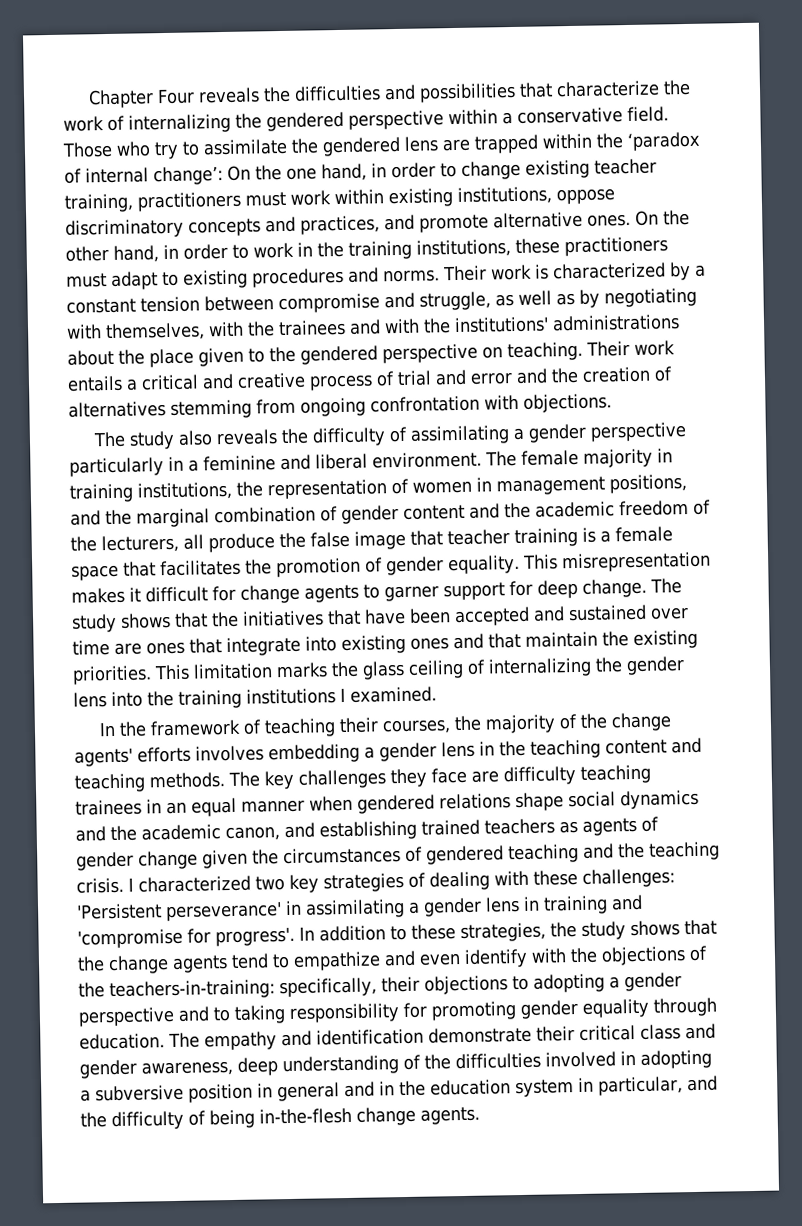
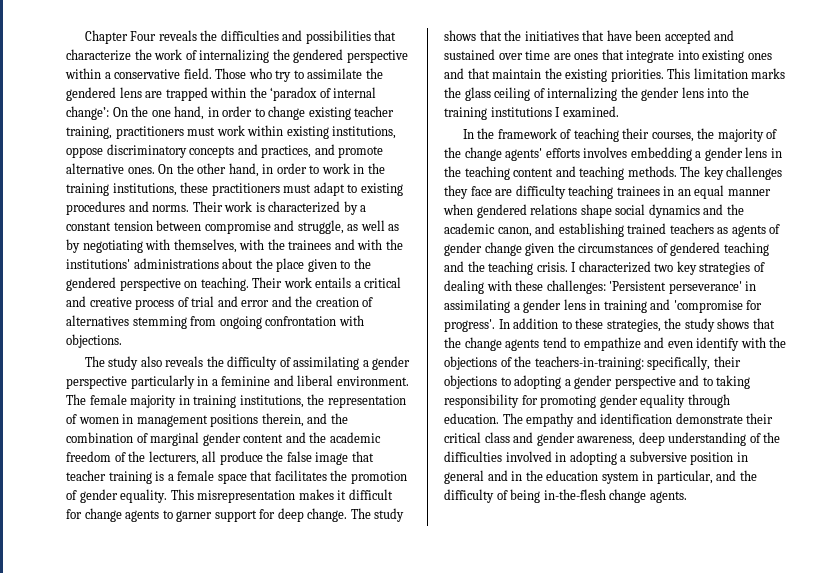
- The female majority in training institutions, the representation of women in management positions, and the marginal combination of gender content and the academic freedom of the lecturers, all produce the false image that teacher training is a female space that facilitates the promotion of gender equality.
+ The female majority in training institutions, the representation of women in management positions therein, and the combination of marginal gender content and the academic freedom of the lecturers, all produce the false image that teacher training is a female space that facilitates the promotion of gender equality.

